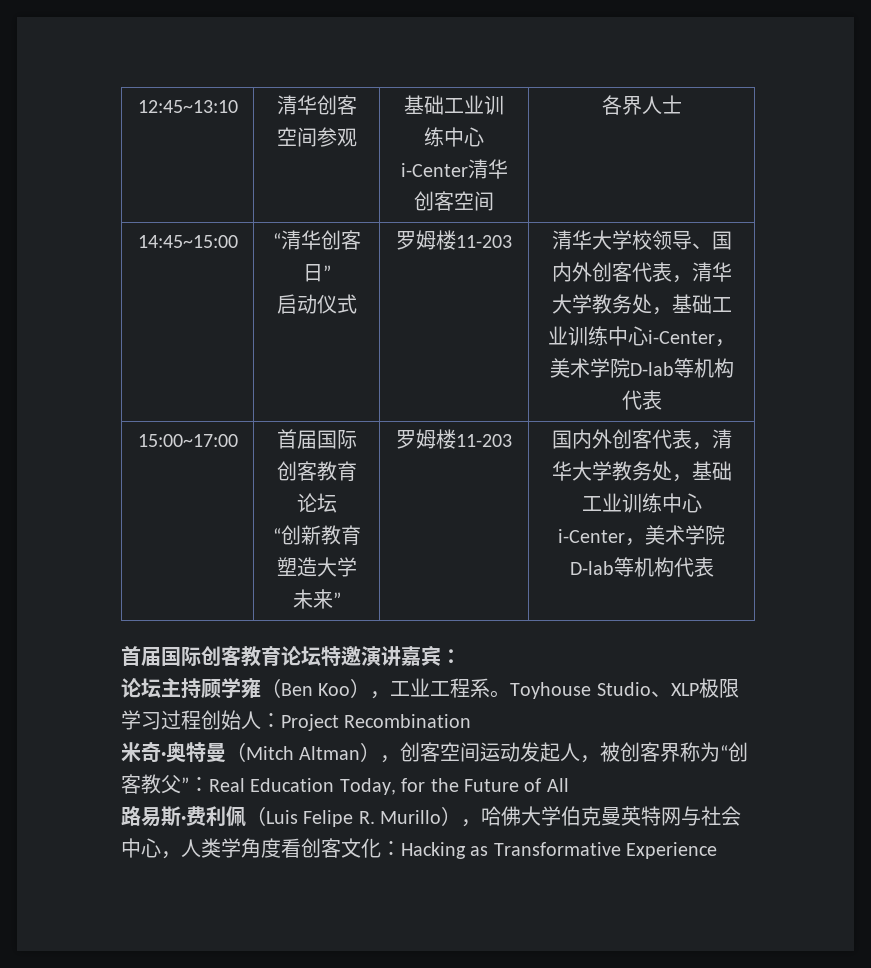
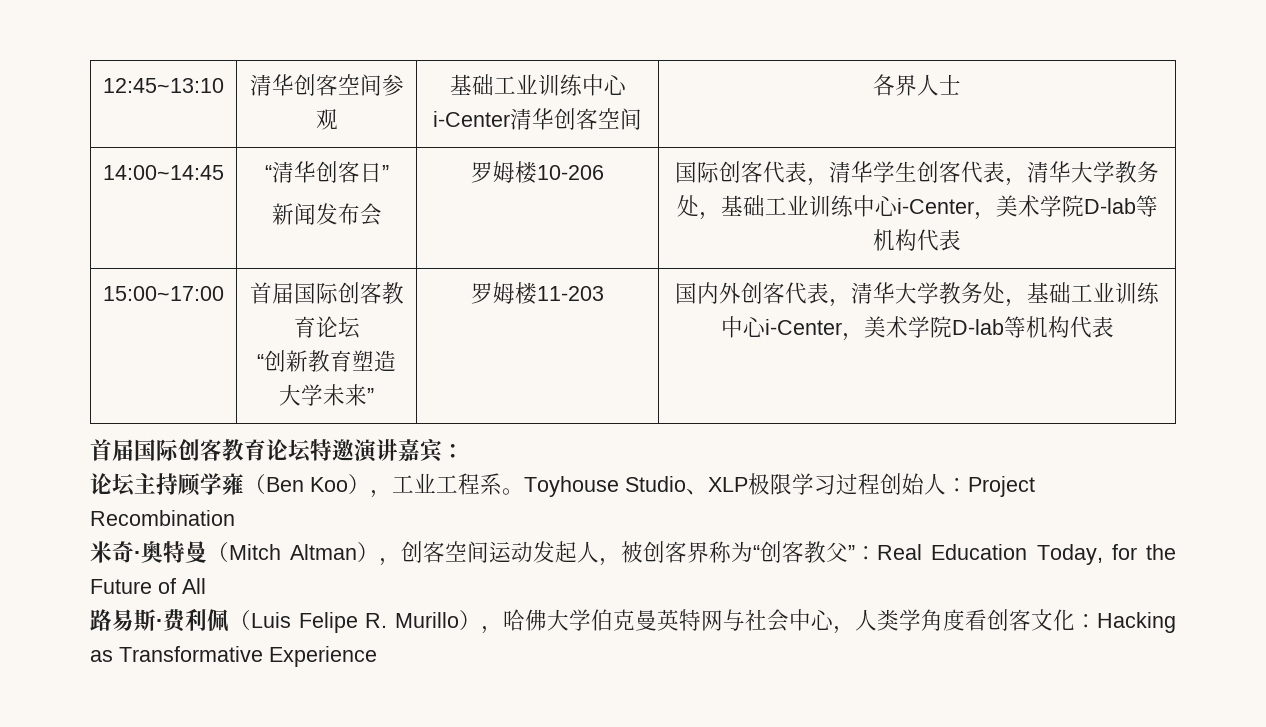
- 14:45~15:00 | “清华创客日”
- 启动仪式 | 罗姆楼11-203 | 清华大学校领导、国内外创客代表，清华大学教务处，基础工业训练中心i-Center，美术学院D-lab等机构代表
+ 14:00~14:45 | “清华创客日”
+ 新闻发布会 | 罗姆楼10-206 | 国际创客代表，清华学生创客代表，清华大学教务处，基础工业训练中心i-Center，美术学院D-lab等机构代表

